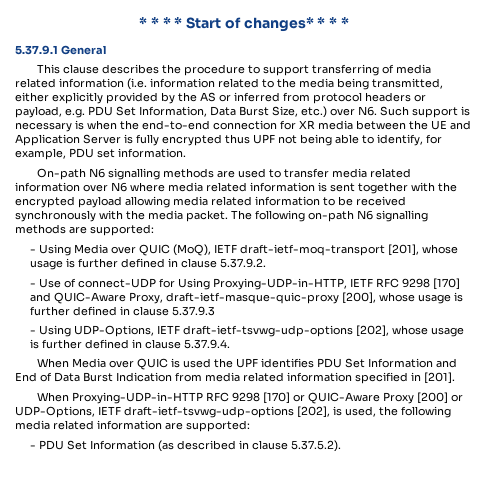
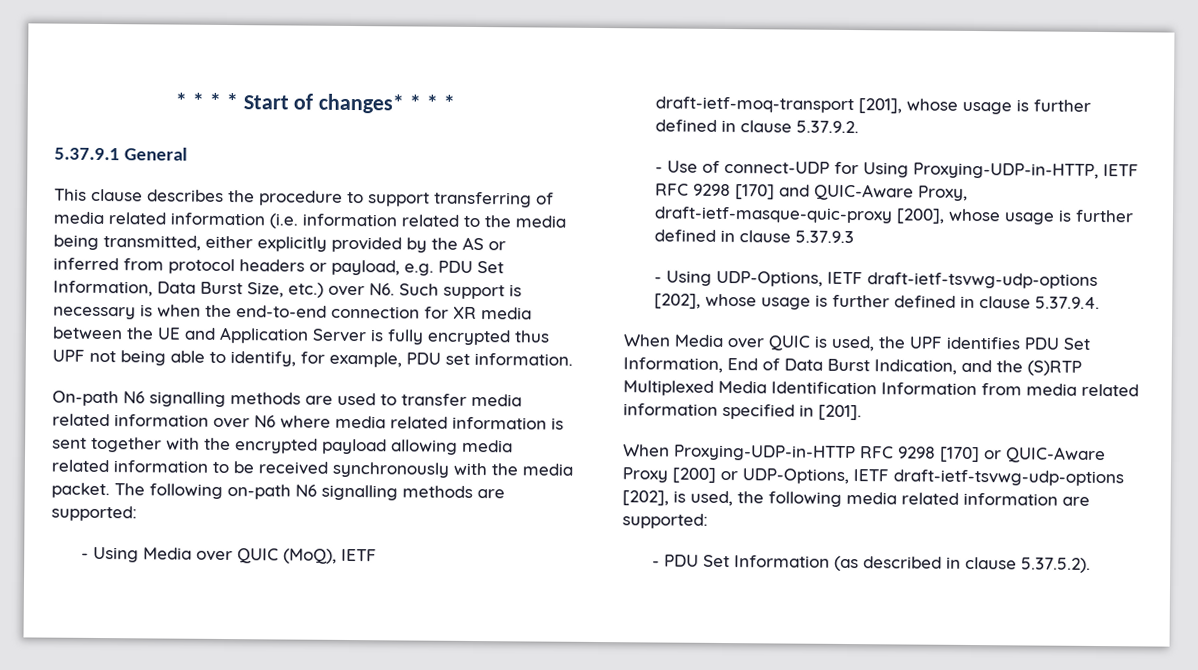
- When Media over QUIC is used the UPF identifies PDU Set Information and End of Data Burst Indication from media related information specified in [201].
+ When Media over QUIC is used, the UPF identifies PDU Set Information, End of Data Burst Indication, and the (S)RTP Multiplexed Media Identification Information from media related information specified in [201].

